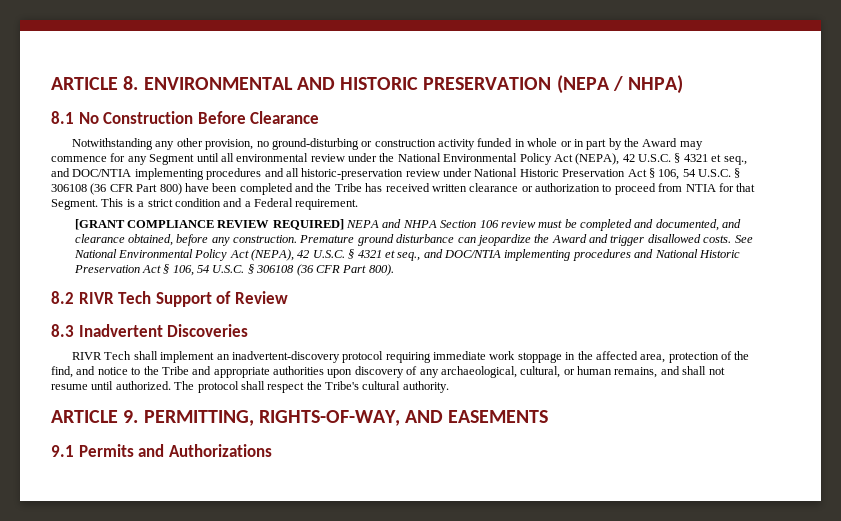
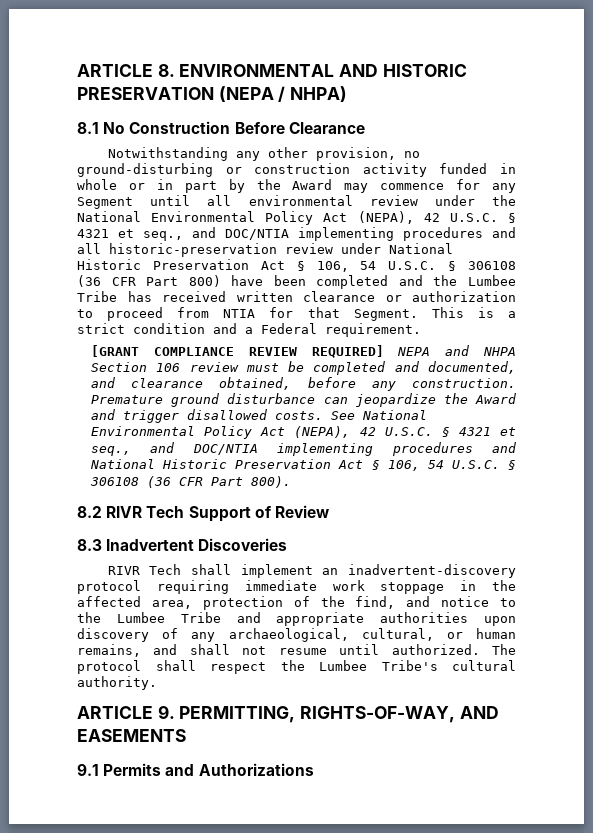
- Notwithstanding any other provision, no ground-disturbing or construction activity funded in whole or in part by the Award may commence for any Segment until all environmental review under the National Environmental Policy Act (NEPA), 42 U.S.C. § 4321 et seq., and DOC/NTIA implementing procedures and all historic-preservation review under National Historic Preservation Act § 106, 54 U.S.C. § 306108 (36 CFR Part 800) have been completed and the Tribe has received written clearance or authorization to proceed from NTIA for that Segment.
+ Notwithstanding any other provision, no ground-disturbing or construction activity funded in whole or in part by the Award may commence for any Segment until all environmental review under the National Environmental Policy Act (NEPA), 42 U.S.C. § 4321 et seq., and DOC/NTIA implementing procedures and all historic-preservation review under National Historic Preservation Act § 106, 54 U.S.C. § 306108 (36 CFR Part 800) have been completed and the Lumbee Tribe has received written clearance or authorization to proceed from NTIA for that Segment.
- RIVR Tech shall implement an inadvertent-discovery protocol requiring immediate work stoppage in the affected area, protection of the find, and notice to the Tribe and appropriate authorities upon discovery of any archaeological, cultural, or human remains, and shall not resume until authorized.
+ RIVR Tech shall implement an inadvertent-discovery protocol requiring immediate work stoppage in the affected area, protection of the find, and notice to the Lumbee Tribe and appropriate authorities upon discovery of any archaeological, cultural, or human remains, and shall not resume until authorized.
- The protocol shall respect the Tribe's cultural authority.
+ The protocol shall respect the Lumbee Tribe's cultural authority.

